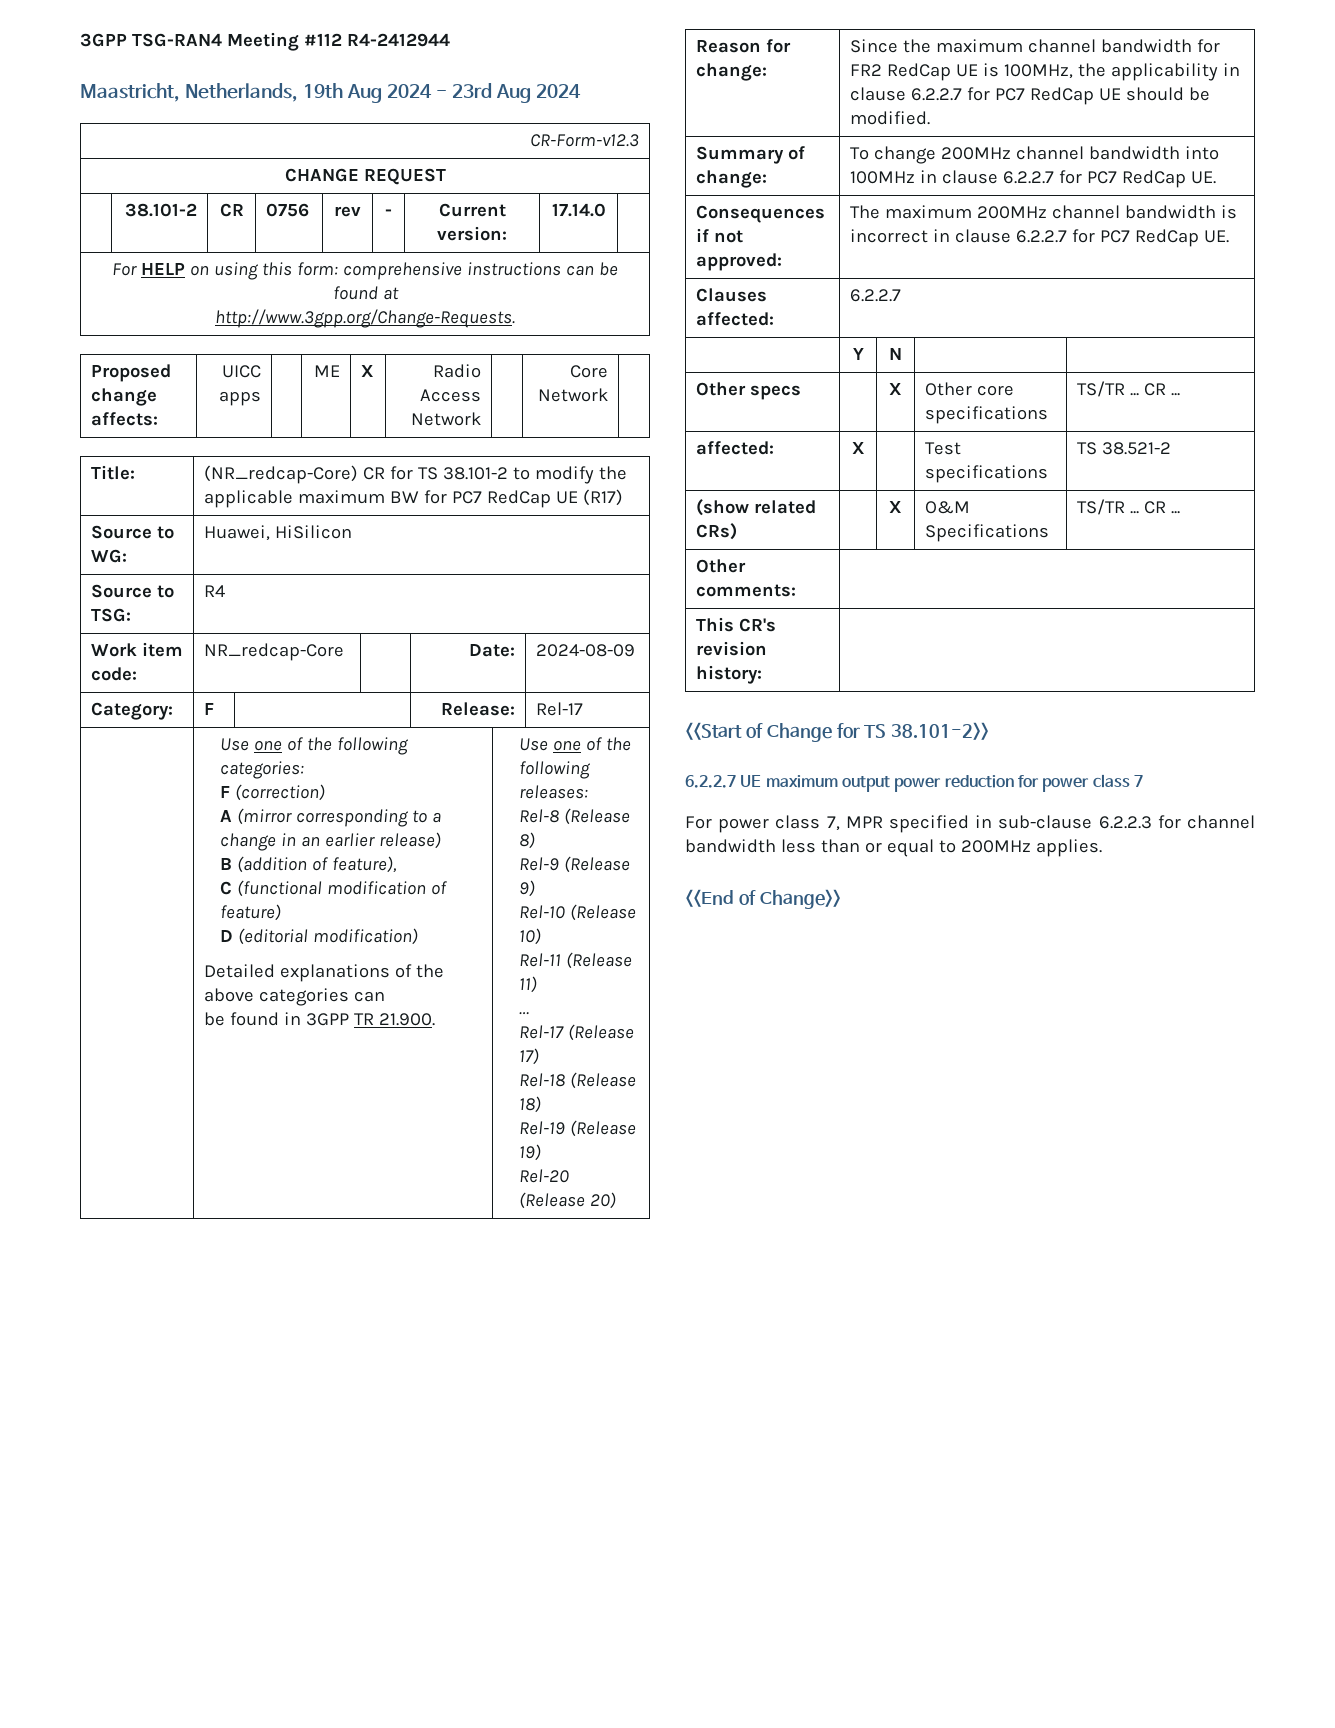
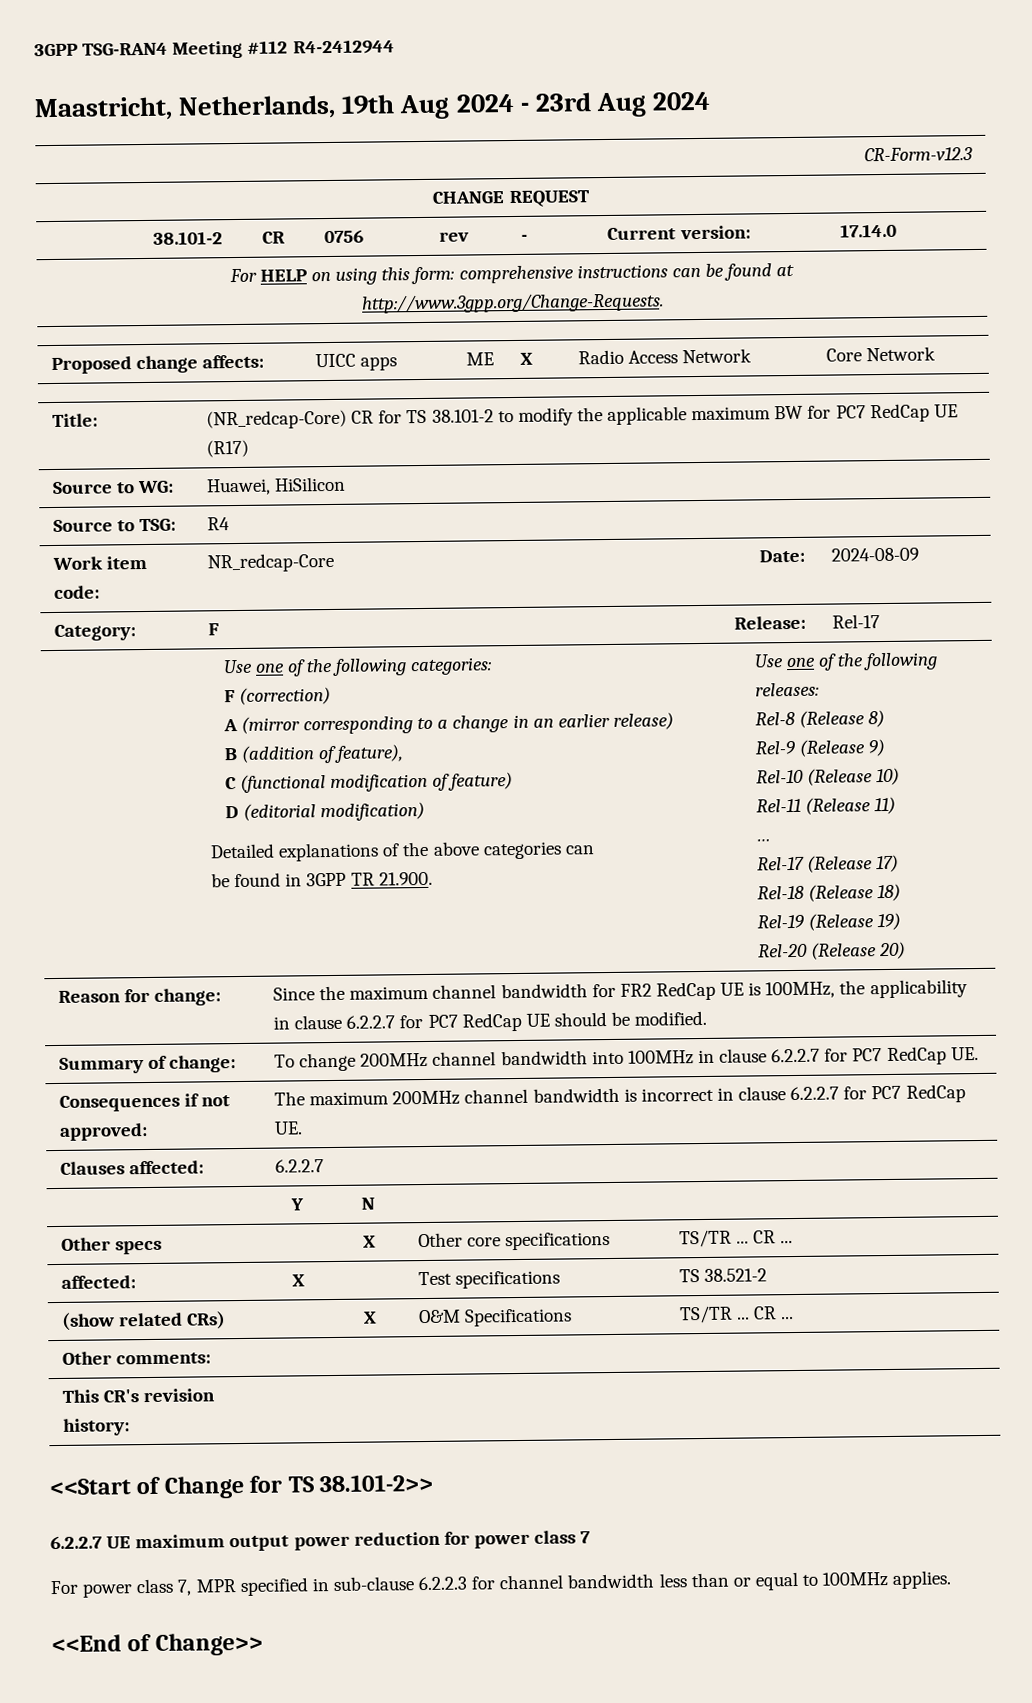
- For power class 7, MPR specified in sub-clause 6.2.2.3 for channel bandwidth less than or equal to 200MHz applies.
+ For power class 7, MPR specified in sub-clause 6.2.2.3 for channel bandwidth less than or equal to 100MHz applies.

